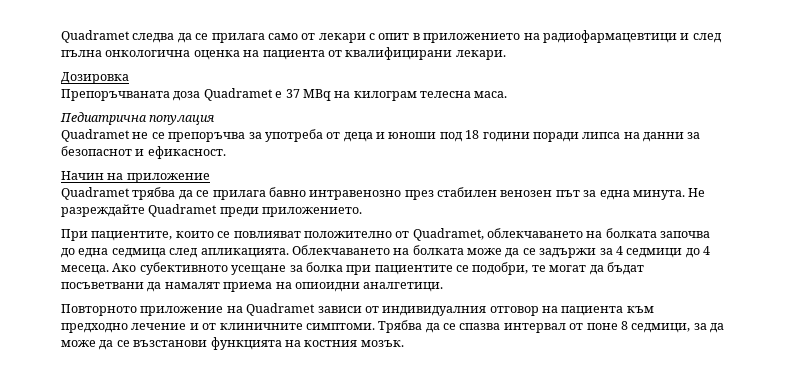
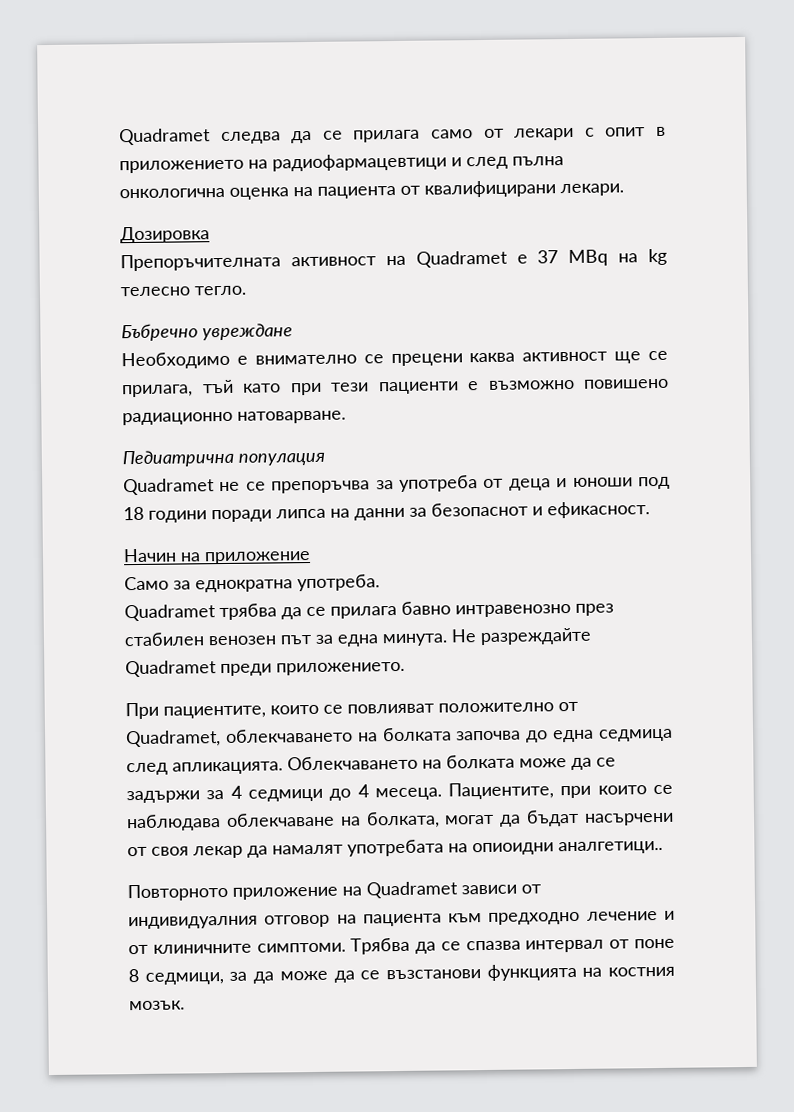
- Препоръчваната доза Quadramet е 37 MBq на килограм телесна маса.
+ Препоръчителната активност на Quadramet е 37 MBq на kg телесно тегло.
+ Бъбречно увреждане
+ Необходимо е внимателно се прецени каква активност ще се прилага, тъй като при тези пациенти е възможно повишено радиационно натоварване.
+ Само за еднократна употреба.
- Ако субективното усещане за болка при пациентите се подобри, те могат да бъдат посъветвани да намалят приема на опиоидни аналгетици.
+ Пациентите, при които се наблюдава облекчаване на болката, могат да бъдат насърчени от своя лекар да намалят употребата на опиоидни аналгетици..

